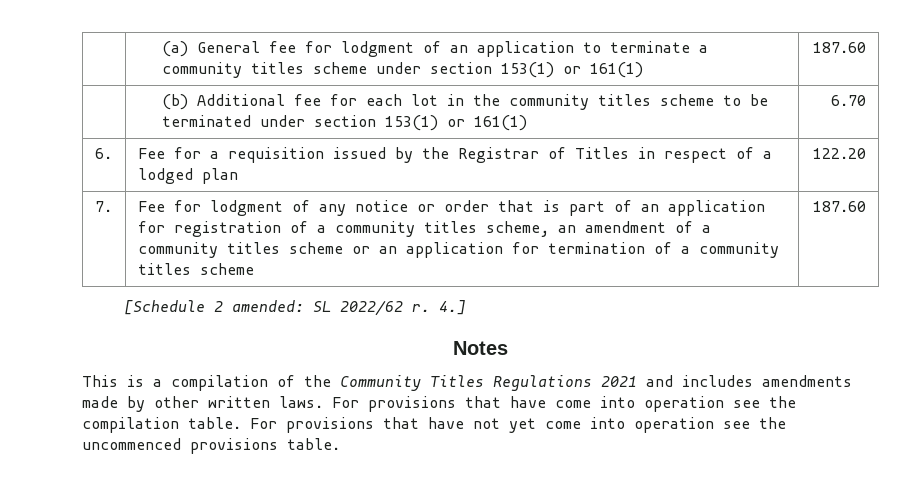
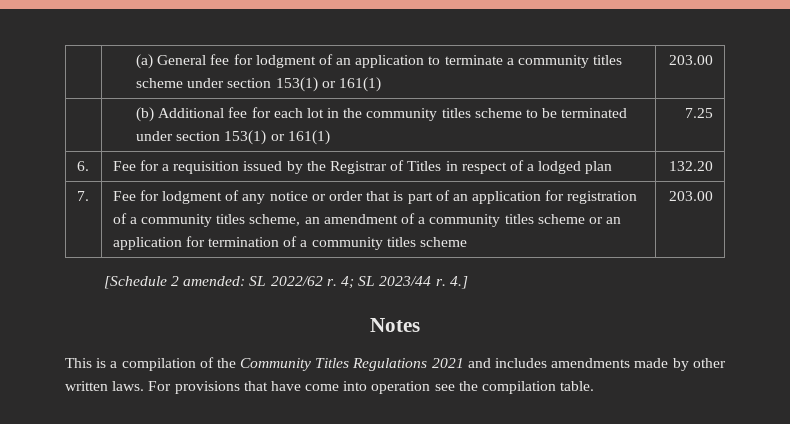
- | (a) General fee for lodgment of an application to terminate a community titles scheme under section 153(1) or 161(1) | 187.60
+ | (a) General fee for lodgment of an application to terminate a community titles scheme under section 153(1) or 161(1) | 203.00
- | (b) Additional fee for each lot in the community titles scheme to be terminated under section 153(1) or 161(1) | 6.70
+ | (b) Additional fee for each lot in the community titles scheme to be terminated under section 153(1) or 161(1) | 7.25
- 6. | Fee for a requisition issued by the Registrar of Titles in respect of a lodged plan | 122.20
+ 6. | Fee for a requisition issued by the Registrar of Titles in respect of a lodged plan | 132.20
- 7. | Fee for lodgment of any notice or order that is part of an application for registration of a community titles scheme, an amendment of a community titles scheme or an application for termination of a community titles scheme | 187.60
+ 7. | Fee for lodgment of any notice or order that is part of an application for registration of a community titles scheme, an amendment of a community titles scheme or an application for termination of a community titles scheme | 203.00
+ 4; SL 2023/44 r.
- For provisions that have not yet come into operation see the uncommenced provisions table.

